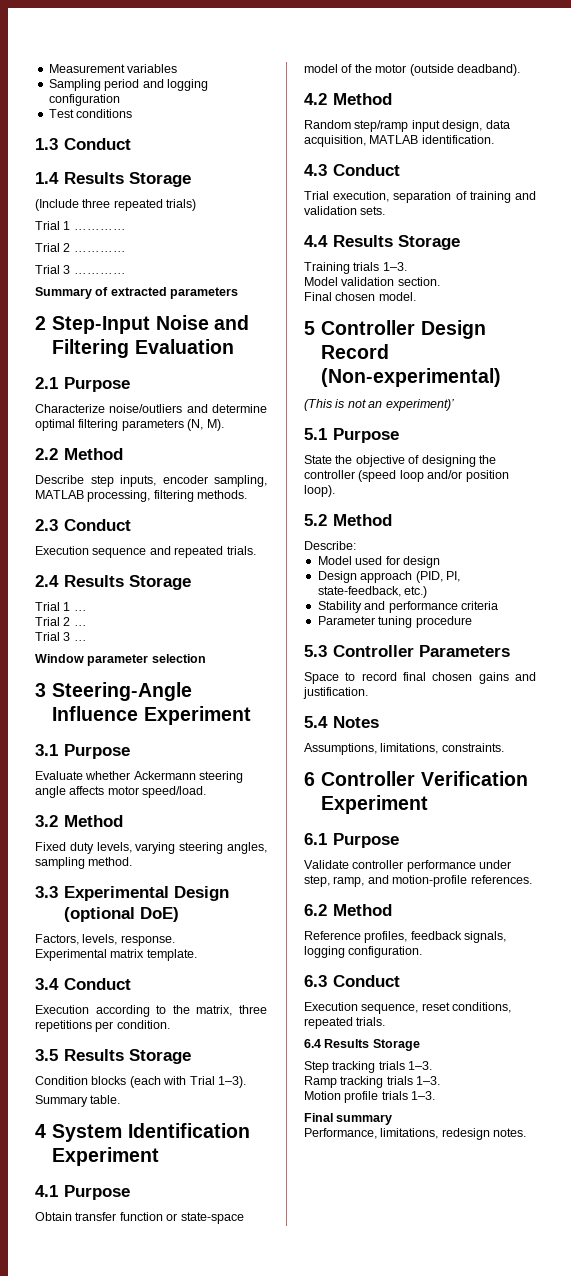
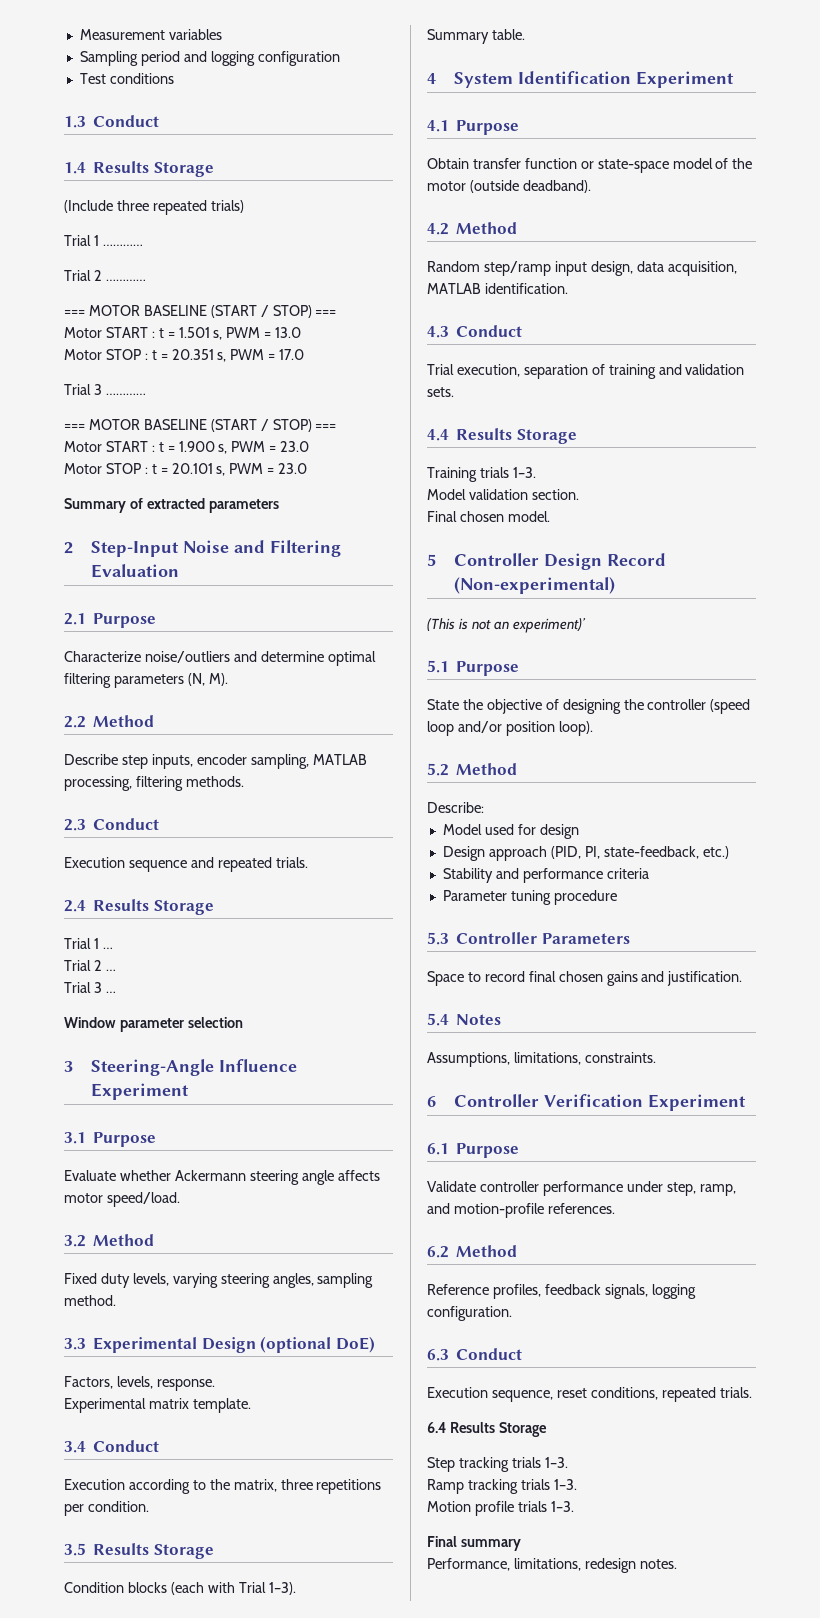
  Trial 2 …………
+ === MOTOR BASELINE (START / STOP) ===
+ Motor START : t = 1.501 s, PWM = 13.0
+ Motor STOP : t = 20.351 s, PWM = 17.0
  Trial 3 …………
+ === MOTOR BASELINE (START / STOP) ===
+ Motor START : t = 1.900 s, PWM = 23.0
+ Motor STOP : t = 20.101 s, PWM = 23.0

